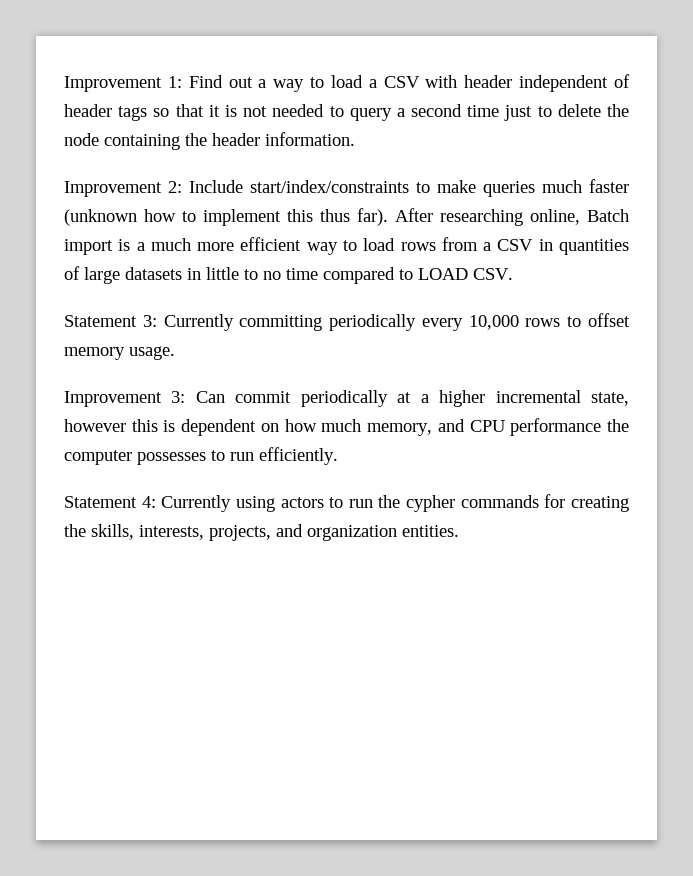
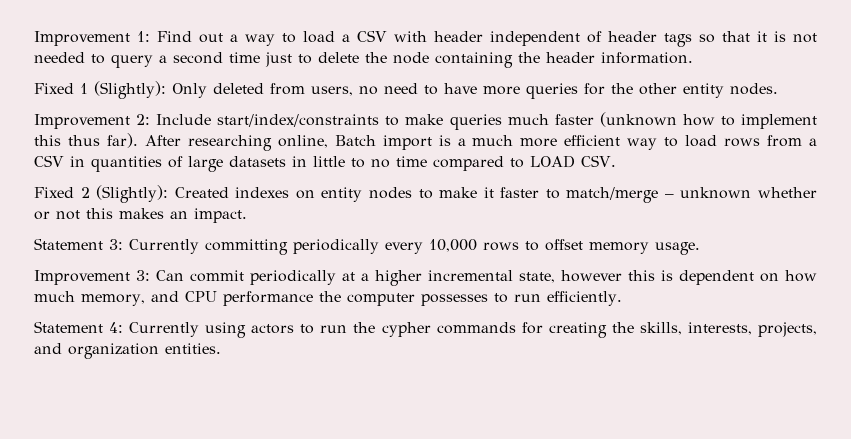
+ Fixed 1 (Slightly): Only deleted from users, no need to have more queries for the other entity nodes.
+ Fixed 2 (Slightly): Created indexes on entity nodes to make it faster to match/merge – unknown whether or not this makes an impact.

